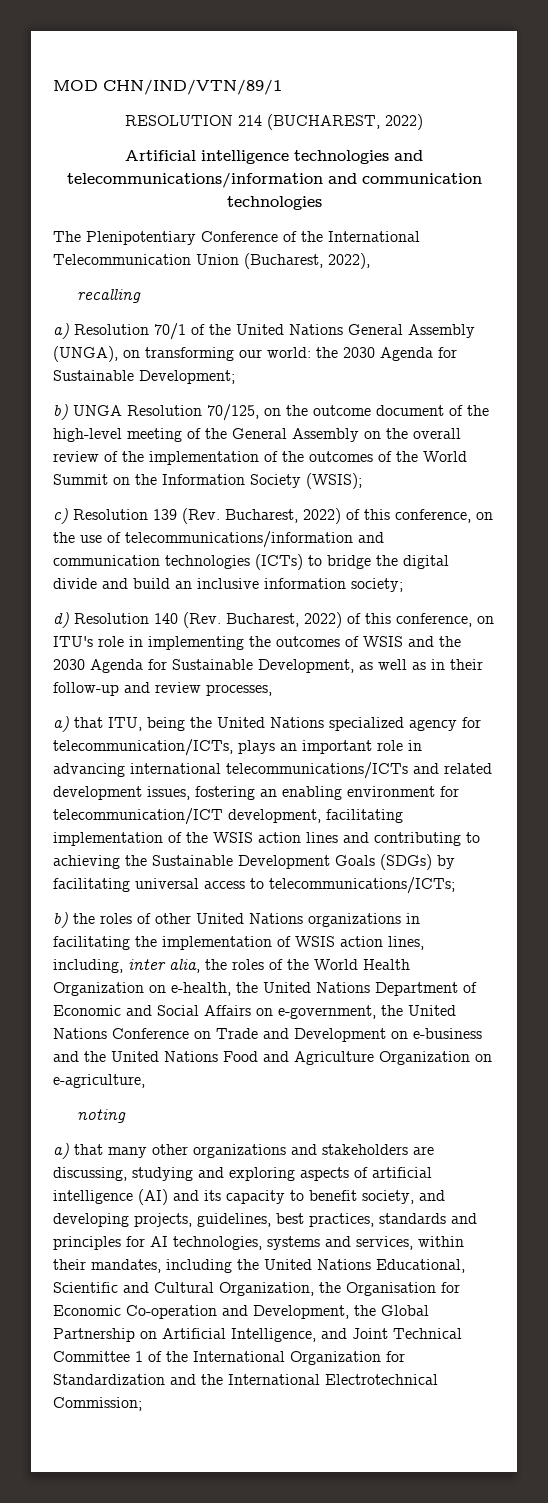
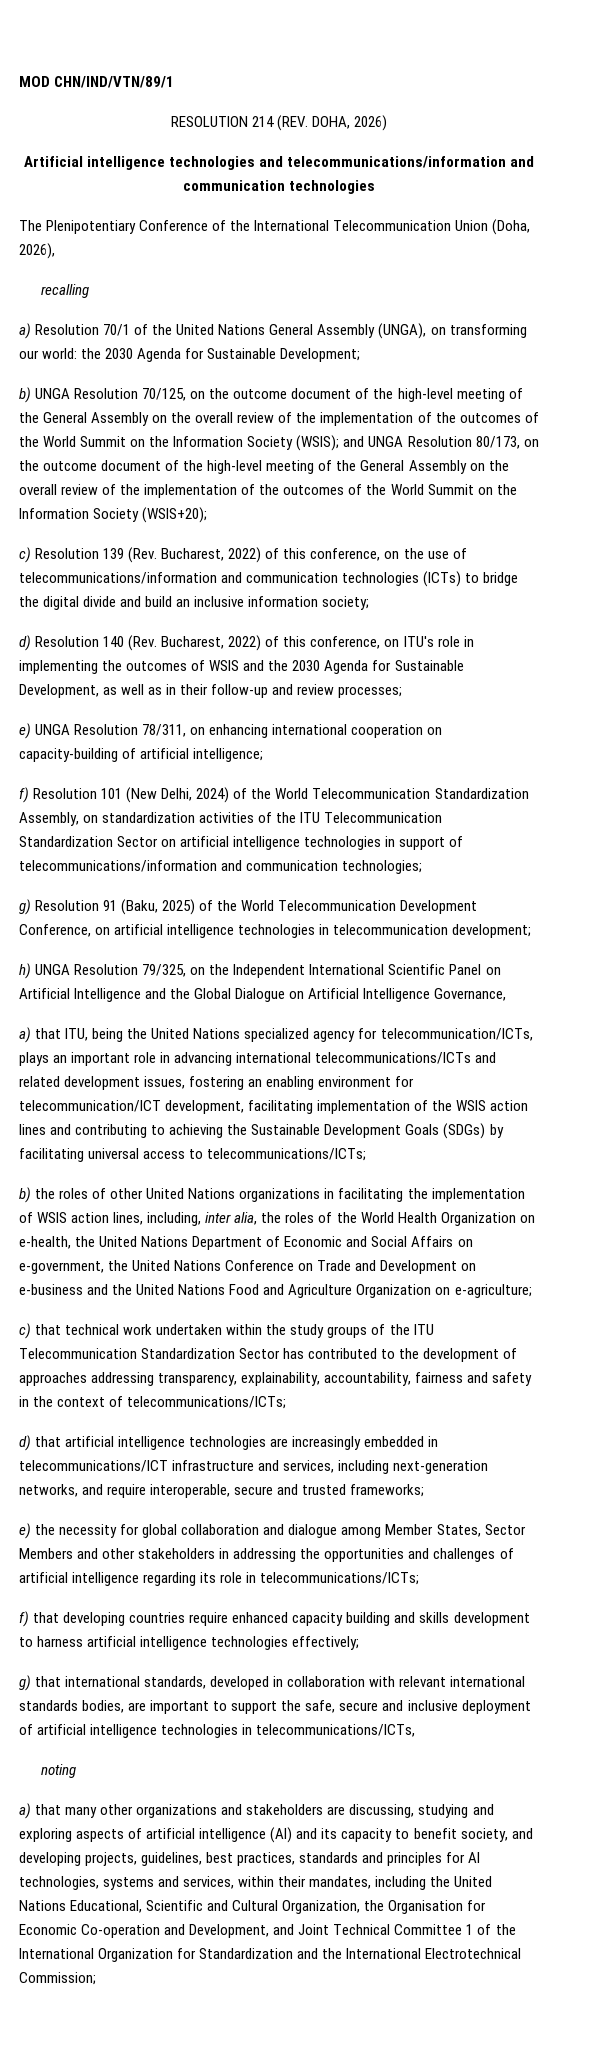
- RESOLUTION 214 (BUCHAREST, 2022)
+ RESOLUTION 214 (REV. DOHA, 2026)
- The Plenipotentiary Conference of the International Telecommunication Union (Bucharest, 2022),
+ The Plenipotentiary Conference of the International Telecommunication Union (Doha, 2026),
- b) UNGA Resolution 70/125, on the outcome document of the high-level meeting of the General Assembly on the overall review of the implementation of the outcomes of the World Summit on the Information Society (WSIS);
+ b) UNGA Resolution 70/125, on the outcome document of the high-level meeting of the General Assembly on the overall review of the implementation of the outcomes of the World Summit on the Information Society (WSIS); and UNGA Resolution 80/173, on the outcome document of the high-level meeting of the General Assembly on the overall review of the implementation of the outcomes of the World Summit on the Information Society (WSIS+20);
- d) Resolution 140 (Rev. Bucharest, 2022) of this conference, on ITU's role in implementing the outcomes of WSIS and the 2030 Agenda for Sustainable Development, as well as in their follow-up and review processes,
+ d) Resolution 140 (Rev. Bucharest, 2022) of this conference, on ITU's role in implementing the outcomes of WSIS and the 2030 Agenda for Sustainable Development, as well as in their follow-up and review processes;
+ e) UNGA Resolution 78/311, on enhancing international cooperation on capacity-building of artificial intelligence;
+ f) Resolution 101 (New Delhi, 2024) of the World Telecommunication Standardization Assembly, on standardization activities of the ITU Telecommunication Standardization Sector on artificial intelligence technologies in support of telecommunications/information and communication technologies;
+ g) Resolution 91 (Baku, 2025) of the World Telecommunication Development Conference, on artificial intelligence technologies in telecommunication development;
+ h) UNGA Resolution 79/325, on the Independent International Scientific Panel on Artificial Intelligence and the Global Dialogue on Artificial Intelligence Governance,
- b) the roles of other United Nations organizations in facilitating the implementation of WSIS action lines, including, inter alia, the roles of the World Health Organization on e-health, the United Nations Department of Economic and Social Affairs on e-government, the United Nations Conference on Trade and Development on e-business and the United Nations Food and Agriculture Organization on e-agriculture,
+ b) the roles of other United Nations organizations in facilitating the implementation of WSIS action lines, including, inter alia, the roles of the World Health Organization on e-health, the United Nations Department of Economic and Social Affairs on e-government, the United Nations Conference on Trade and Development on e-business and the United Nations Food and Agriculture Organization on e-agriculture;
+ c) that technical work undertaken within the study groups of the ITU Telecommunication Standardization Sector has contributed to the development of approaches addressing transparency, explainability, accountability, fairness and safety in the context of telecommunications/ICTs;
+ d) that artificial intelligence technologies are increasingly embedded in telecommunications/ICT infrastructure and services, including next-generation networks, and require interoperable, secure and trusted frameworks;
+ e) the necessity for global collaboration and dialogue among Member States, Sector Members and other stakeholders in addressing the opportunities and challenges of artificial intelligence regarding its role in telecommunications/ICTs;
+ f) that developing countries require enhanced capacity building and skills development to harness artificial intelligence technologies effectively;
+ g) that international standards, developed in collaboration with relevant international standards bodies, are important to support the safe, secure and inclusive deployment of artificial intelligence technologies in telecommunications/ICTs,
- a) that many other organizations and stakeholders are discussing, studying and exploring aspects of artificial intelligence (AI) and its capacity to benefit society, and developing projects, guidelines, best practices, standards and principles for AI technologies, systems and services, within their mandates, including the United Nations Educational, Scientific and Cultural Organization, the Organisation for Economic Co-operation and Development, the Global Partnership on Artificial Intelligence, and Joint Technical Committee 1 of the International Organization for Standardization and the International Electrotechnical Commission;
+ a) that many other organizations and stakeholders are discussing, studying and exploring aspects of artificial intelligence (AI) and its capacity to benefit society, and developing projects, guidelines, best practices, standards and principles for AI technologies, systems and services, within their mandates, including the United Nations Educational, Scientific and Cultural Organization, the Organisation for Economic Co-operation and Development, and Joint Technical Committee 1 of the International Organization for Standardization and the International Electrotechnical Commission;

